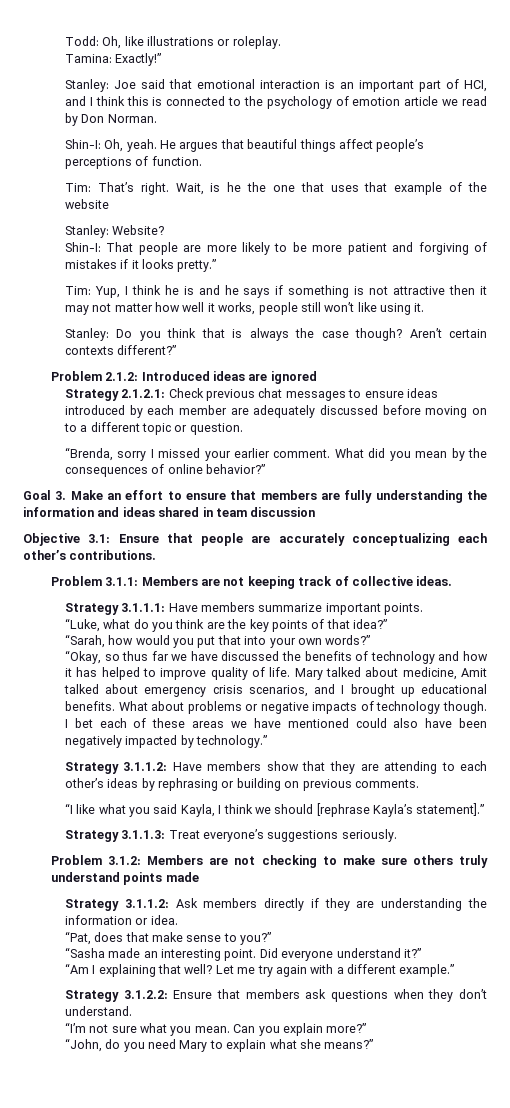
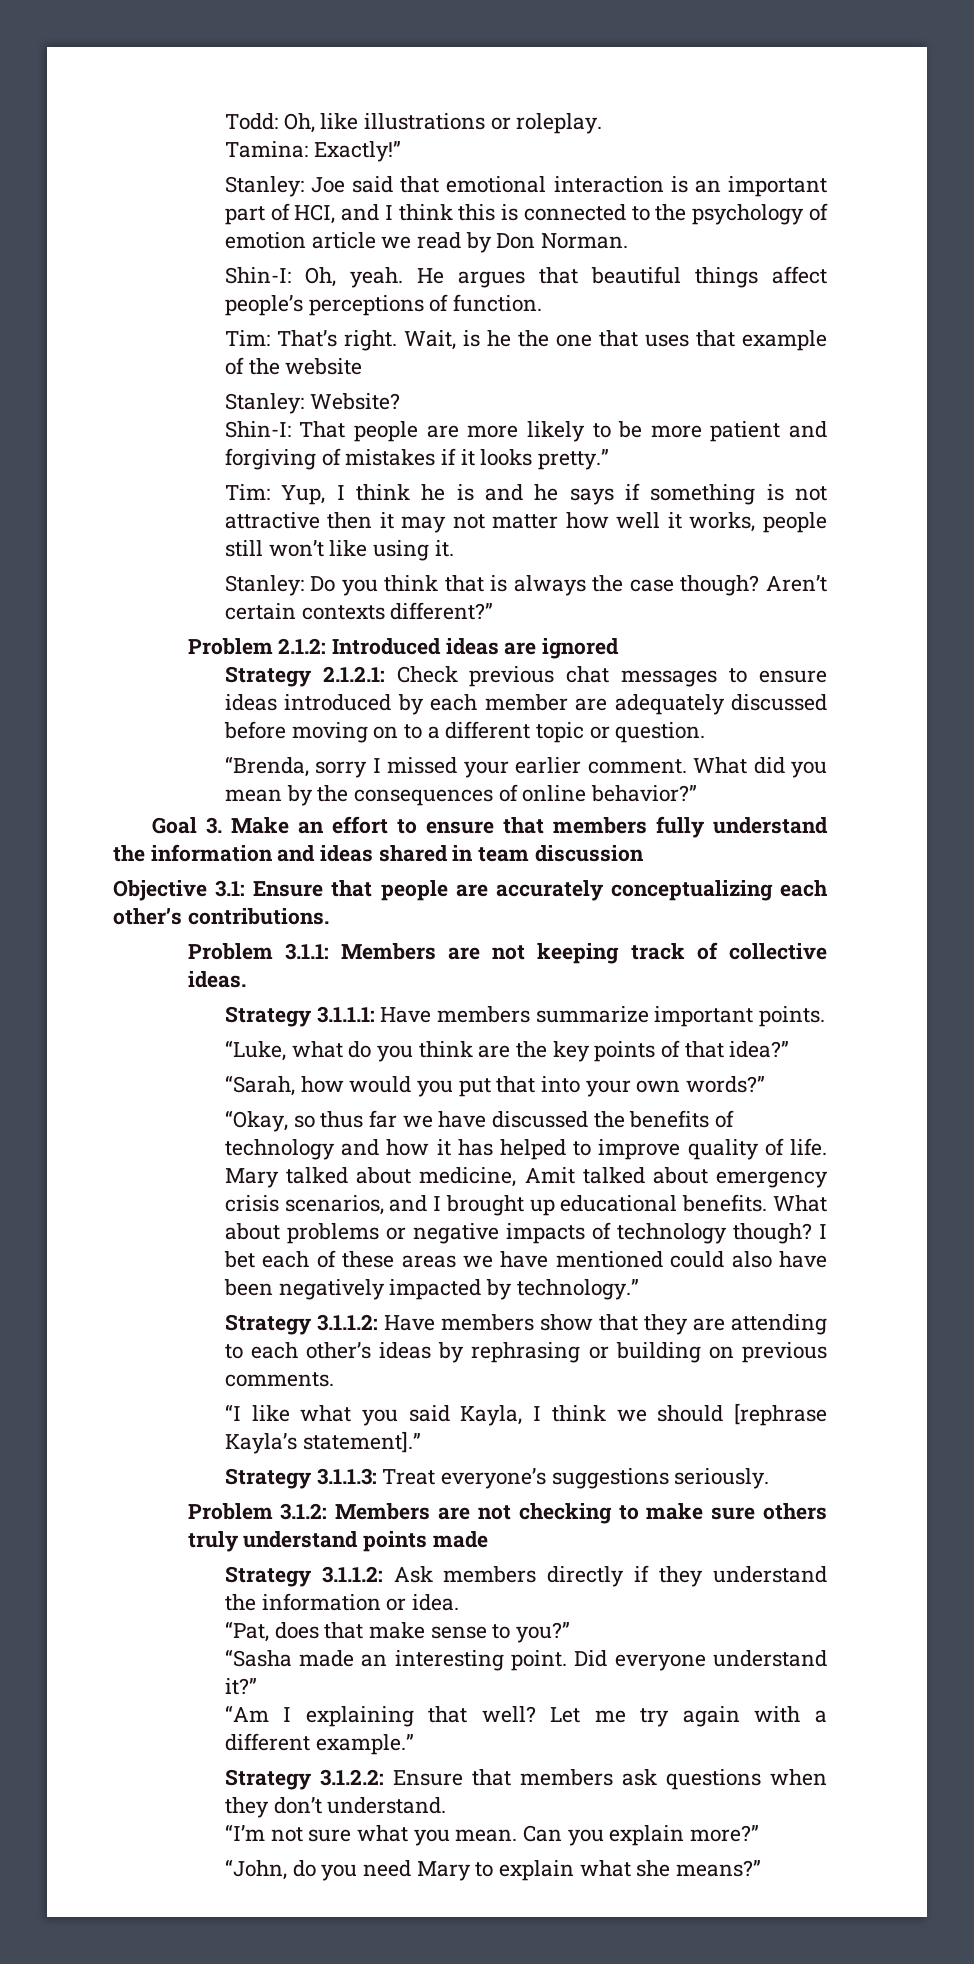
- Goal 3. Make an effort to ensure that members are fully understanding the information and ideas shared in team discussion
+ Goal 3. Make an effort to ensure that members fully understand the information and ideas shared in team discussion
- What about problems or negative impacts of technology though.
+ What about problems or negative impacts of technology though?
- Strategy 3.1.1.2: Ask members directly if they are understanding the information or idea.
+ Strategy 3.1.1.2: Ask members directly if they understand the information or idea.

